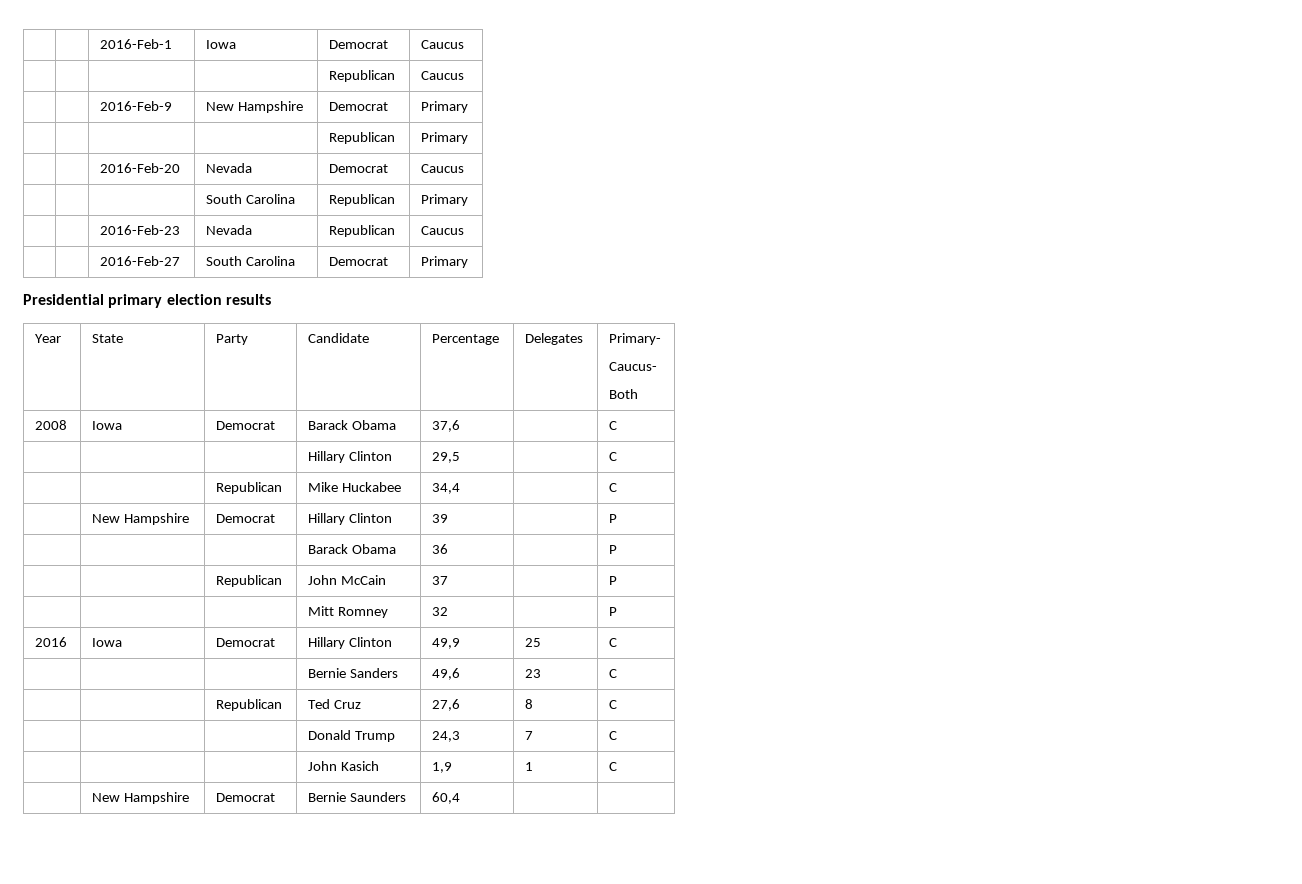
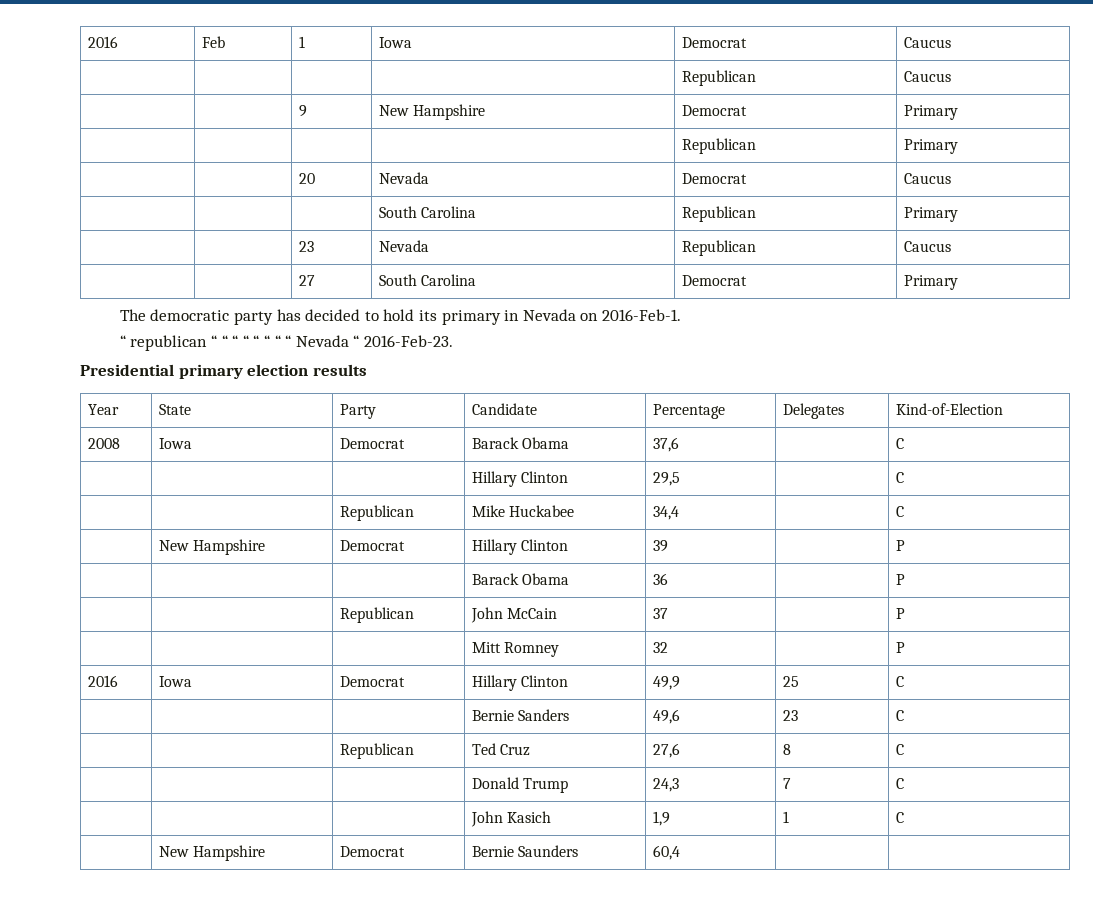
- | | 2016-Feb-1 | Iowa | Democrat | Caucus
+ 2016 | Feb | 1 | Iowa | Democrat | Caucus
- | | 2016-Feb-9 | New Hampshire | Democrat | Primary
+ | | 9 | New Hampshire | Democrat | Primary
- | | 2016-Feb-20 | Nevada | Democrat | Caucus
+ | | 20 | Nevada | Democrat | Caucus
- | | 2016-Feb-23 | Nevada | Republican | Caucus
+ | | 23 | Nevada | Republican | Caucus
- | | 2016-Feb-27 | South Carolina | Democrat | Primary
+ | | 27 | South Carolina | Democrat | Primary
+ The democratic party has decided to hold its primary in Nevada on 2016-Feb-1.
+ “ republican “ “ “ “ “ “ “ “ Nevada “ 2016-Feb-23.
- Year | State | Party | Candidate | Percentage | Delegates | Primary-
- Caucus-
- Both
+ Year | State | Party | Candidate | Percentage | Delegates | Kind-of-Election

